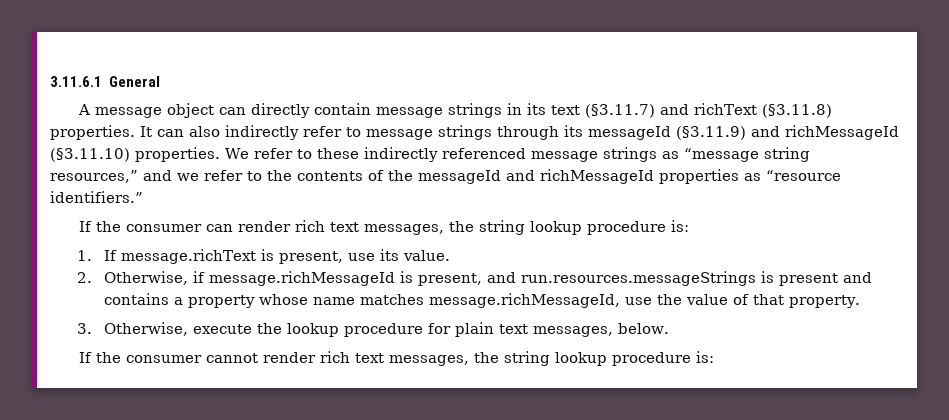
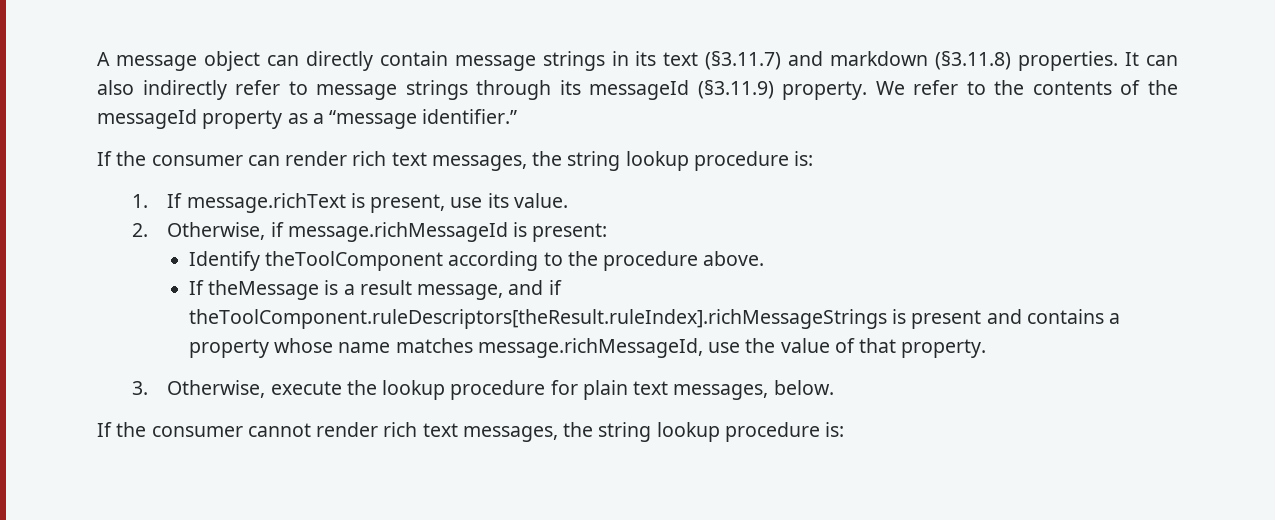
- 3.11.6.1 General
- A message object can directly contain message strings in its text (§3.11.7) and richText (§3.11.8) properties.
+ A message object can directly contain message strings in its text (§3.11.7) and markdown (§3.11.8) properties.
- It can also indirectly refer to message strings through its messageId (§3.11.9) and richMessageId (§3.11.10) properties. We refer to these indirectly referenced message strings as “message string resources,” and we refer to the contents of the messageId and richMessageId properties as “resource identifiers.”
+ It can also indirectly refer to message strings through its messageId (§3.11.9) property. We refer to the contents of the messageId property as a “message identifier.”
- 2. Otherwise, if message.richMessageId is present, and run.resources.messageStrings is present and contains a property whose name matches message.richMessageId, use the value of that property.
+ 2. Otherwise, if message.richMessageId is present:
+ Identify theToolComponent according to the procedure above.
+ If theMessage is a result message, and if theToolComponent.ruleDescriptors[theResult.ruleIndex].richMessageStrings is present and contains a property whose name matches message.richMessageId, use the value of that property.

